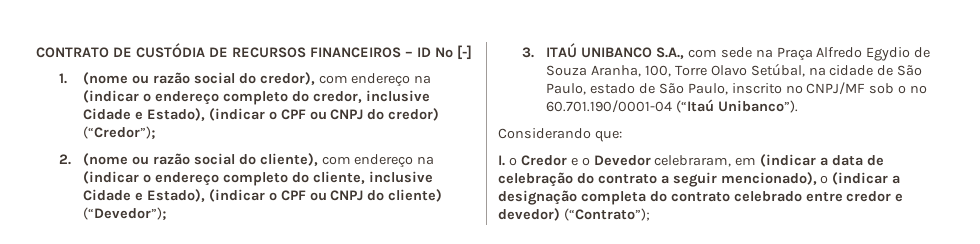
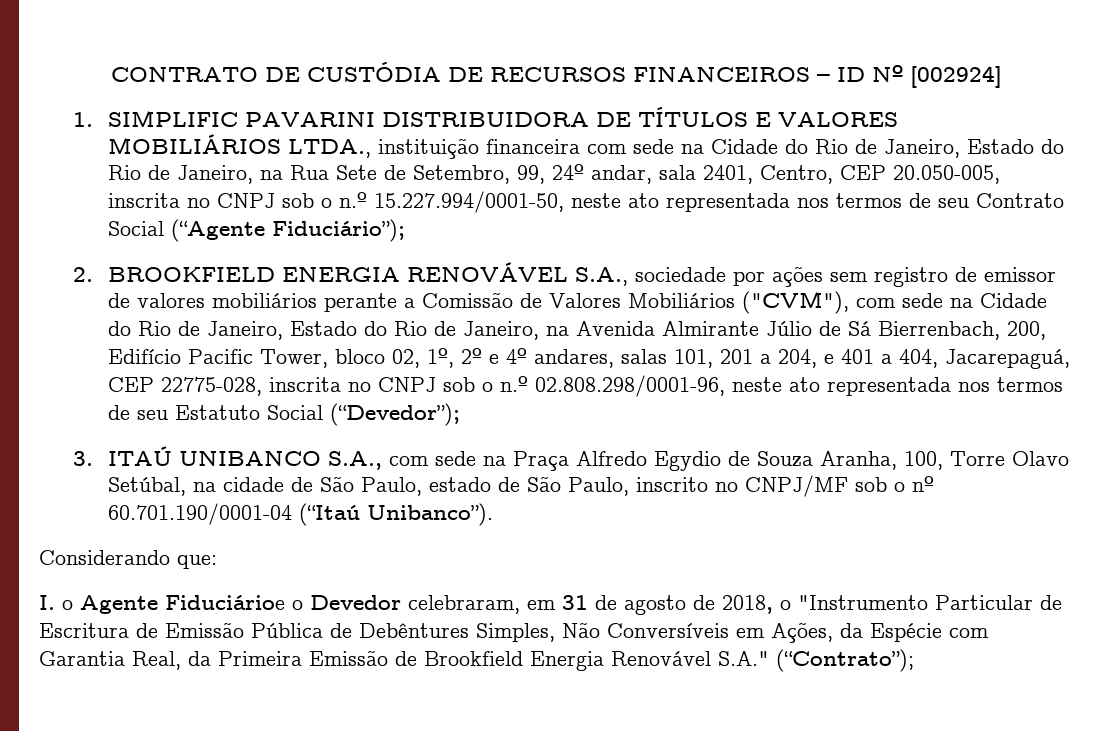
- CONTRATO DE CUSTÓDIA DE RECURSOS FINANCEIROS – ID Nº [-]
- 1. (nome ou razão social do credor), com endereço na (indicar o endereço completo do credor, inclusive Cidade e Estado), (indicar o CPF ou CNPJ do credor) (“Credor”);
- 2. (nome ou razão social do cliente), com endereço na (indicar o endereço completo do cliente, inclusive Cidade e Estado), (indicar o CPF ou CNPJ do cliente) (“Devedor”);
+ CONTRATO DE CUSTÓDIA DE RECURSOS FINANCEIROS – ID Nº [002924]
+ 1. SIMPLIFIC PAVARINI DISTRIBUIDORA DE TÍTULOS E VALORES MOBILIÁRIOS LTDA., instituição financeira com sede na Cidade do Rio de Janeiro, Estado do Rio de Janeiro, na Rua Sete de Setembro, 99, 24º andar, sala 2401, Centro, CEP 20.050-005, inscrita no CNPJ sob o n.º 15.227.994/0001-50, neste ato representada nos termos de seu Contrato Social (“Agente Fiduciário”);
+ 2. BROOKFIELD ENERGIA RENOVÁVEL S.A., sociedade por ações sem registro de emissor de valores mobiliários perante a Comissão de Valores Mobiliários ("CVM"), com sede na Cidade do Rio de Janeiro, Estado do Rio de Janeiro, na Avenida Almirante Júlio de Sá Bierrenbach, 200, Edifício Pacific Tower, bloco 02, 1º, 2º e 4º andares, salas 101, 201 a 204, e 401 a 404, Jacarepaguá, CEP 22775-028, inscrita no CNPJ sob o n.º 02.808.298/0001-96, neste ato representada nos termos de seu Estatuto Social (“Devedor”);
- I. o Credor e o Devedor celebraram, em (indicar a data de celebração do contrato a seguir mencionado), o (indicar a designação completa do contrato celebrado entre credor e devedor) (“Contrato”);
+ I. o Agente Fiduciárioe o Devedor celebraram, em 31 de agosto de 2018, o "Instrumento Particular de Escritura de Emissão Pública de Debêntures Simples, Não Conversíveis em Ações, da Espécie com Garantia Real, da Primeira Emissão de Brookfield Energia Renovável S.A." (“Contrato”);

